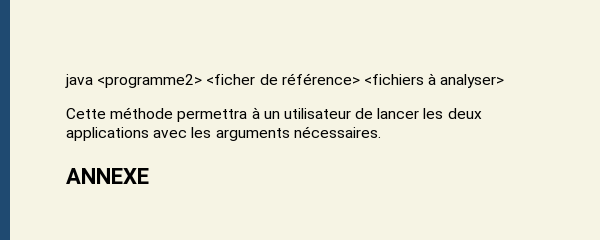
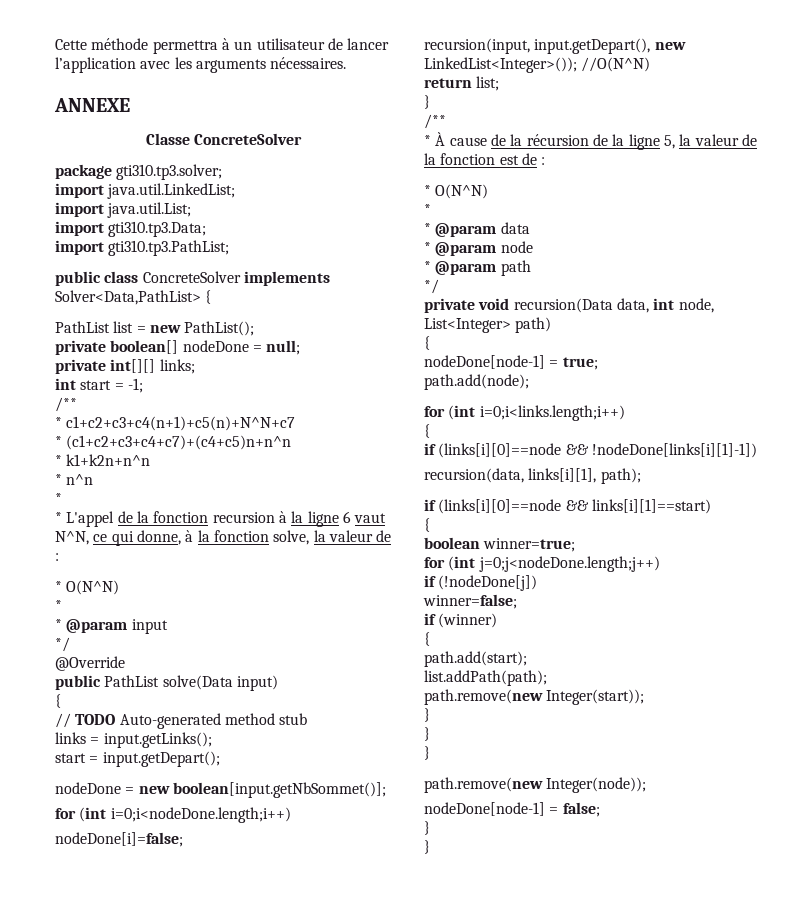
- java <programme2> <ficher de référence> <fichiers à analyser>
- Cette méthode permettra à un utilisateur de lancer les deux applications avec les arguments nécessaires.
+ Cette méthode permettra à un utilisateur de lancer l’application avec les arguments nécessaires.
+ Classe ConcreteSolver
+ package gti310.tp3.solver;
+ import java.util.LinkedList;
+ import java.util.List;
+ import gti310.tp3.Data;
+ import gti310.tp3.PathList;
+ public class ConcreteSolver implements Solver<Data,PathList> {
+ PathList list = new PathList();
+ private boolean[] nodeDone = null;
+ private int[][] links;
+ int start = -1;
+ /**
+ * c1+c2+c3+c4(n+1)+c5(n)+N^N+c7
+ * (c1+c2+c3+c4+c7)+(c4+c5)n+n^n
+ * k1+k2n+n^n
+ * n^n
+ *
+ * L'appel de la fonction recursion à la ligne 6 vaut N^N, ce qui donne, à la fonction solve, la valeur de :
+ * O(N^N)
+ *
+ * @param input
+ */
+ @Override
+ public PathList solve(Data input)
+ {
+ // TODO Auto-generated method stub
+ links = input.getLinks();
+ start = input.getDepart();
+ nodeDone = new boolean[input.getNbSommet()];
+ for (int i=0;i<nodeDone.length;i++)
+ nodeDone[i]=false;
+ recursion(input, input.getDepart(), new LinkedList<Integer>()); //O(N^N)
+ return list;
+ }
+ /**
+ * À cause de la récursion de la ligne 5, la valeur de la fonction est de :
+ * O(N^N)
+ *
+ * @param data
+ * @param node
+ * @param path
+ */
+ private void recursion(Data data, int node, List<Integer> path)
+ {
+ nodeDone[node-1] = true;
+ path.add(node);
+ for (int i=0;i<links.length;i++)
+ {
+ if (links[i][0]==node && !nodeDone[links[i][1]-1])
+ recursion(data, links[i][1], path);
+ if (links[i][0]==node && links[i][1]==start)
+ {
+ boolean winner=true;
+ for (int j=0;j<nodeDone.length;j++)
+ if (!nodeDone[j])
+ winner=false;
+ if (winner)
+ {
+ path.add(start);
+ list.addPath(path);
+ path.remove(new Integer(start));
+ }
+ }
+ }
+ path.remove(new Integer(node));
+ nodeDone[node-1] = false;
+ }
+ }

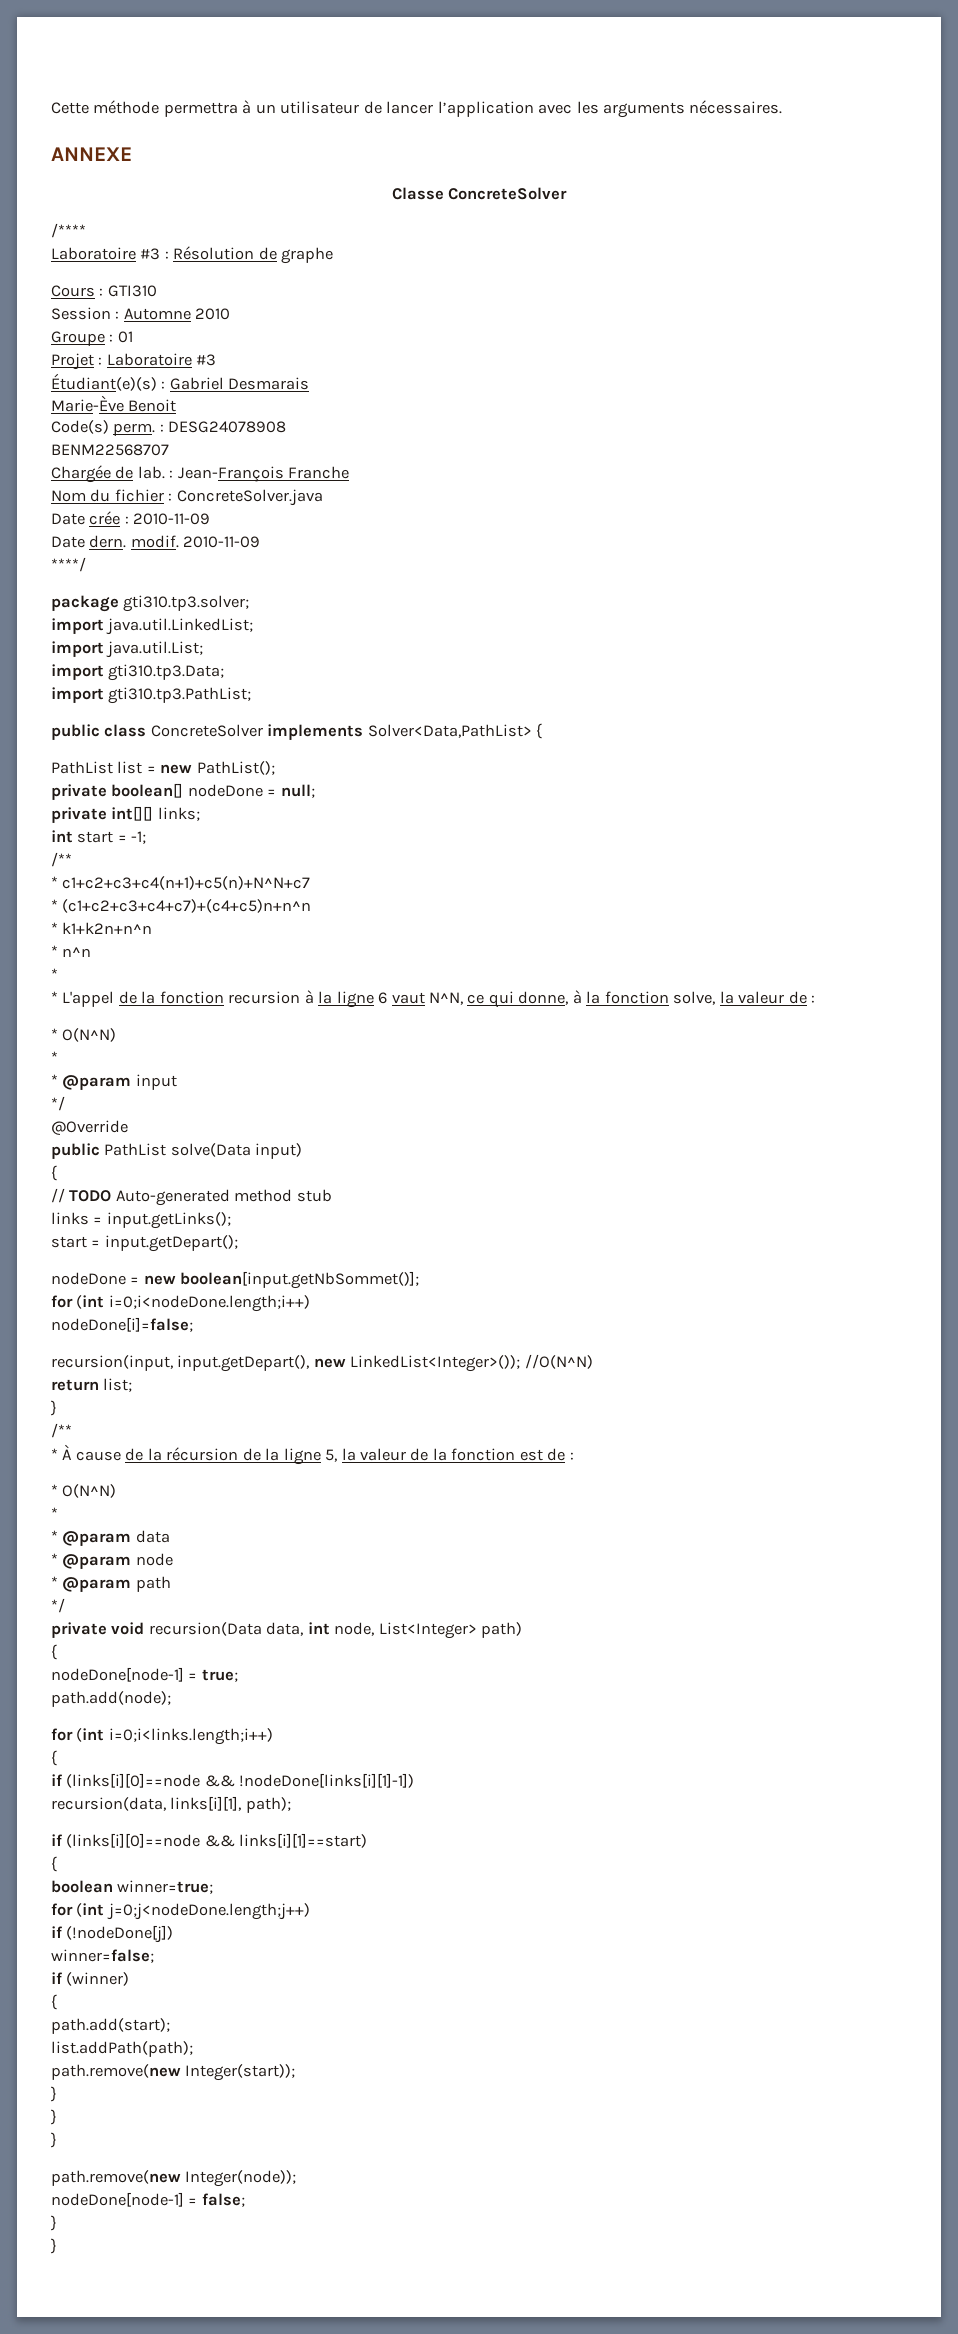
+ /****
+ Laboratoire #3 : Résolution de graphe
+ Cours : GTI310
+ Session : Automne 2010
+ Groupe : 01
+ Projet : Laboratoire #3
+ Étudiant(e)(s) : Gabriel Desmarais
+ Marie-Ève Benoit
+ Code(s) perm. : DESG24078908
+ BENM22568707
+ Chargée de lab. : Jean-François Franche
+ Nom du fichier : ConcreteSolver.java
+ Date crée : 2010-11-09
+ Date dern. modif. 2010-11-09
+ ****/

